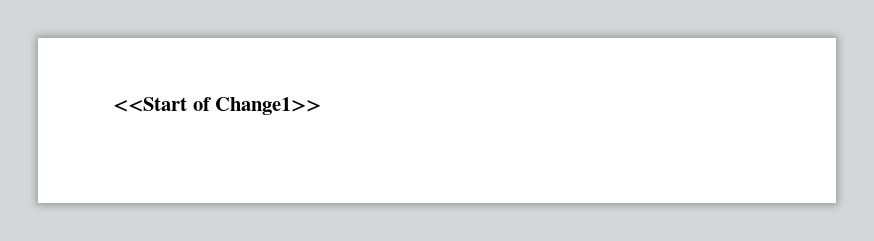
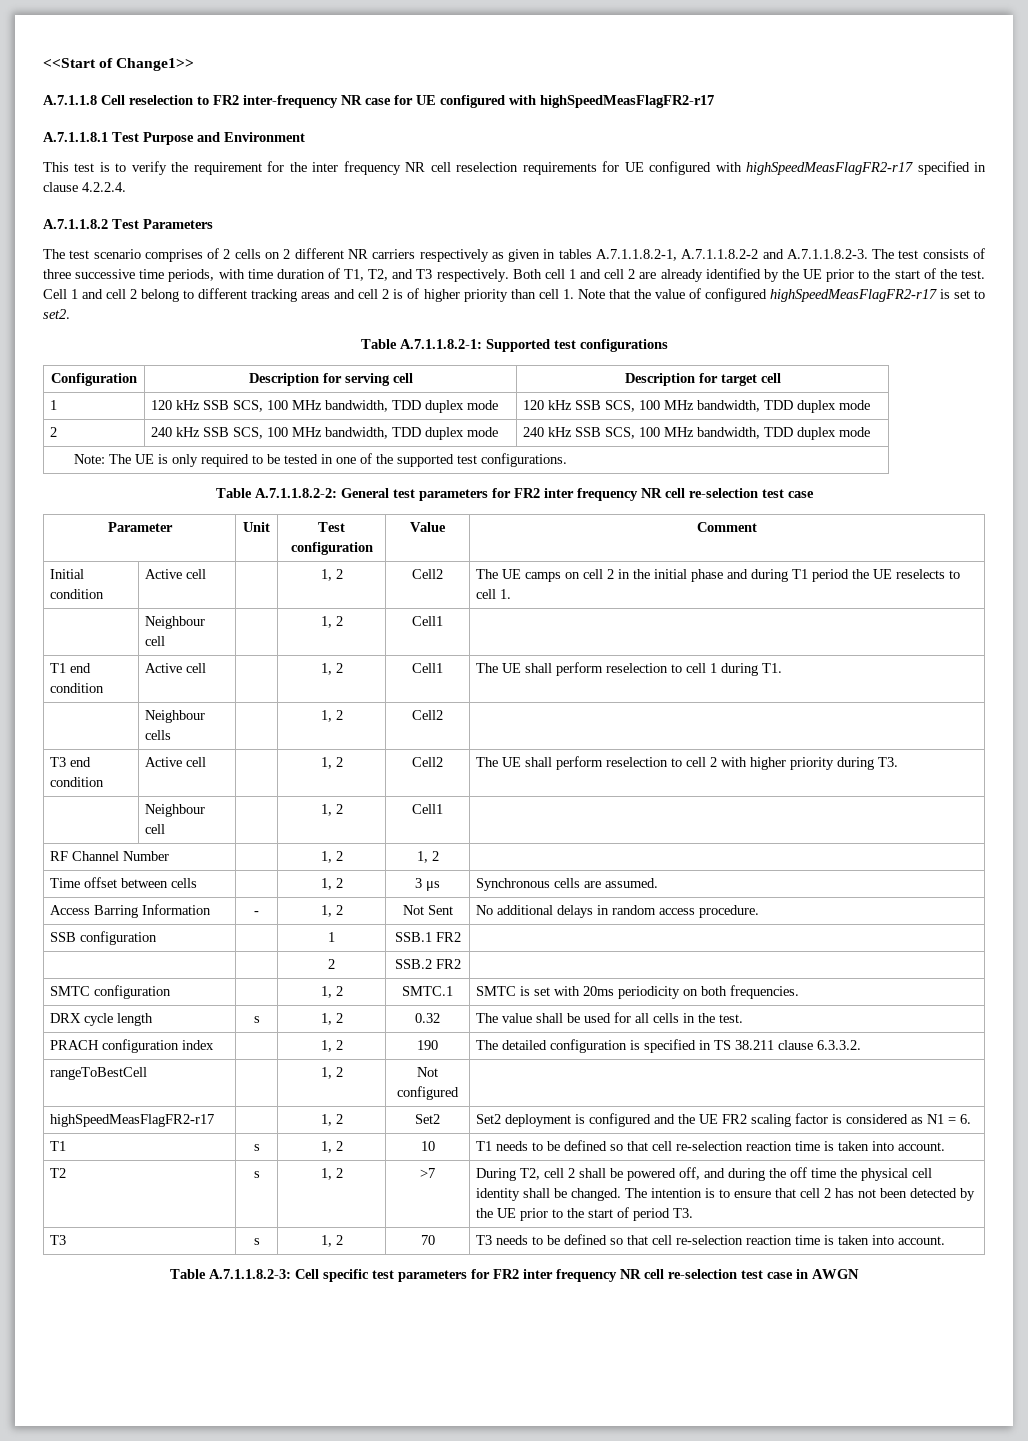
+ A.7.1.1.8 Cell reselection to FR2 inter-frequency NR case for UE configured with highSpeedMeasFlagFR2-r17
+ A.7.1.1.8.1 Test Purpose and Environment
+ This test is to verify the requirement for the inter frequency NR cell reselection requirements for UE configured with highSpeedMeasFlagFR2-r17 specified in clause 4.2.2.4.
+ A.7.1.1.8.2 Test Parameters
+ The test scenario comprises of 2 cells on 2 different NR carriers respectively as given in tables A.7.1.1.8.2-1, A.7.1.1.8.2-2 and A.7.1.1.8.2-3. The test consists of three successive time periods, with time duration of T1, T2, and T3 respectively. Both cell 1 and cell 2 are already identified by the UE prior to the start of the test. Cell 1 and cell 2 belong to different tracking areas and cell 2 is of higher priority than cell 1. Note that the value of configured highSpeedMeasFlagFR2-r17 is set to set2.
+ Table A.7.1.1.8.2-1: Supported test configurations
+ Configuration | Description for serving cell | Description for target cell
+ 1 | 120 kHz SSB SCS, 100 MHz bandwidth, TDD duplex mode | 120 kHz SSB SCS, 100 MHz bandwidth, TDD duplex mode
+ 2 | 240 kHz SSB SCS, 100 MHz bandwidth, TDD duplex mode | 240 kHz SSB SCS, 100 MHz bandwidth, TDD duplex mode
+ Note: The UE is only required to be tested in one of the supported test configurations.
+ Table A.7.1.1.8.2-2: General test parameters for FR2 inter frequency NR cell re-selection test case
+ Parameter | Unit | Test configuration | Value | Comment
+ Initial condition | Active cell | | 1, 2 | Cell2 | The UE camps on cell 2 in the initial phase and during T1 period the UE reselects to cell 1.
+ | Neighbour cell | | 1, 2 | Cell1 |
+ T1 end condition | Active cell | | 1, 2 | Cell1 | The UE shall perform reselection to cell 1 during T1.
+ | Neighbour cells | | 1, 2 | Cell2 |
+ T3 end condition | Active cell | | 1, 2 | Cell2 | The UE shall perform reselection to cell 2 with higher priority during T3.
+ | Neighbour cell | | 1, 2 | Cell1 |
+ RF Channel Number | | 1, 2 | 1, 2 |
+ Time offset between cells | | 1, 2 | 3 μs | Synchronous cells are assumed.
+ Access Barring Information | - | 1, 2 | Not Sent | No additional delays in random access procedure.
+ SSB configuration | | 1 | SSB.1 FR2 |
+ | | 2 | SSB.2 FR2 |
+ SMTC configuration | | 1, 2 | SMTC.1 | SMTC is set with 20ms periodicity on both frequencies.
+ DRX cycle length | s | 1, 2 | 0.32 | The value shall be used for all cells in the test.
+ PRACH configuration index | | 1, 2 | 190 | The detailed configuration is specified in TS 38.211 clause 6.3.3.2.
+ rangeToBestCell | | 1, 2 | Not configured |
+ highSpeedMeasFlagFR2-r17 | | 1, 2 | Set2 | Set2 deployment is configured and the UE FR2 scaling factor is considered as N1 = 6.
+ T1 | s | 1, 2 | 10 | T1 needs to be defined so that cell re-selection reaction time is taken into account.
+ T2 | s | 1, 2 | >7 | During T2, cell 2 shall be powered off, and during the off time the physical cell identity shall be changed. The intention is to ensure that cell 2 has not been detected by the UE prior to the start of period T3.
+ T3 | s | 1, 2 | 70 | T3 needs to be defined so that cell re-selection reaction time is taken into account.
+ Table A.7.1.1.8.2-3: Cell specific test parameters for FR2 inter frequency NR cell re-selection test case in AWGN

